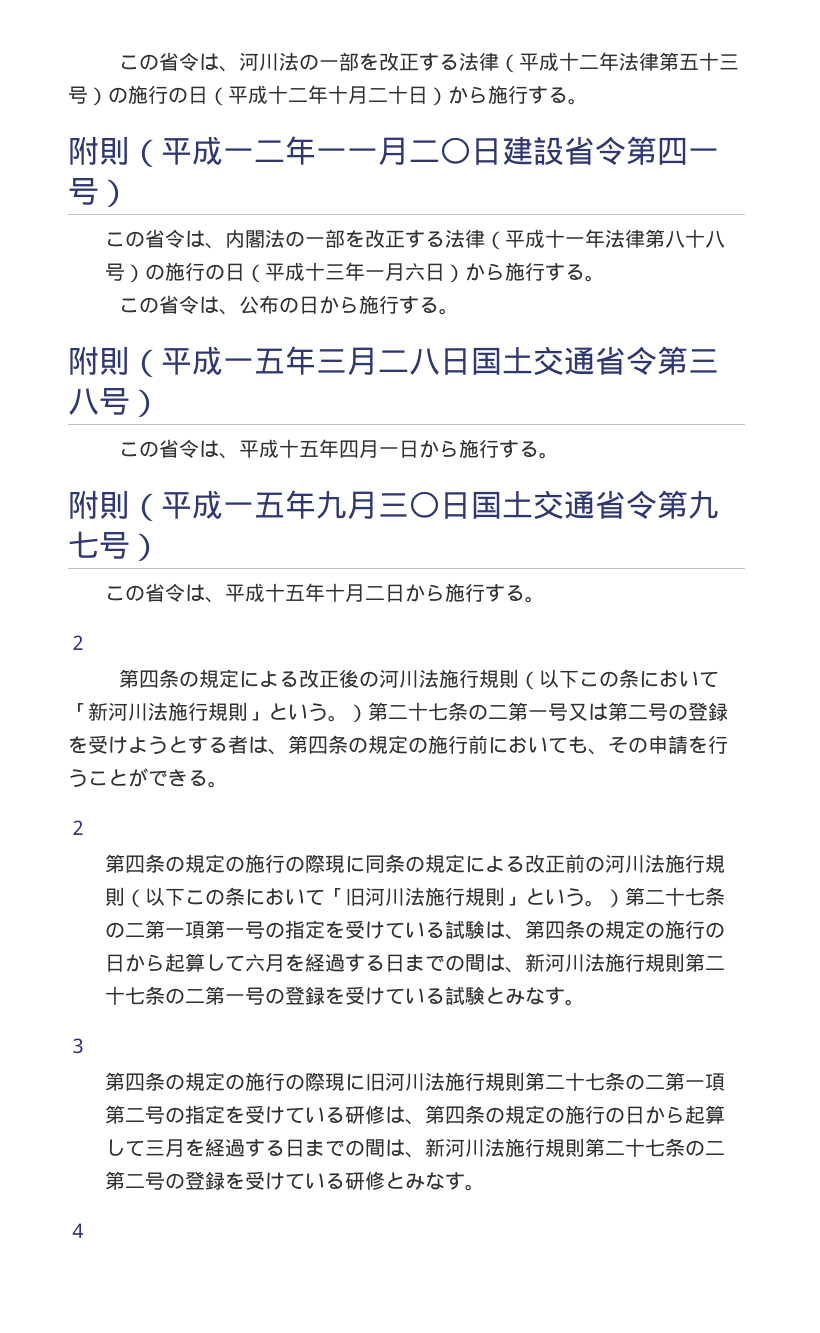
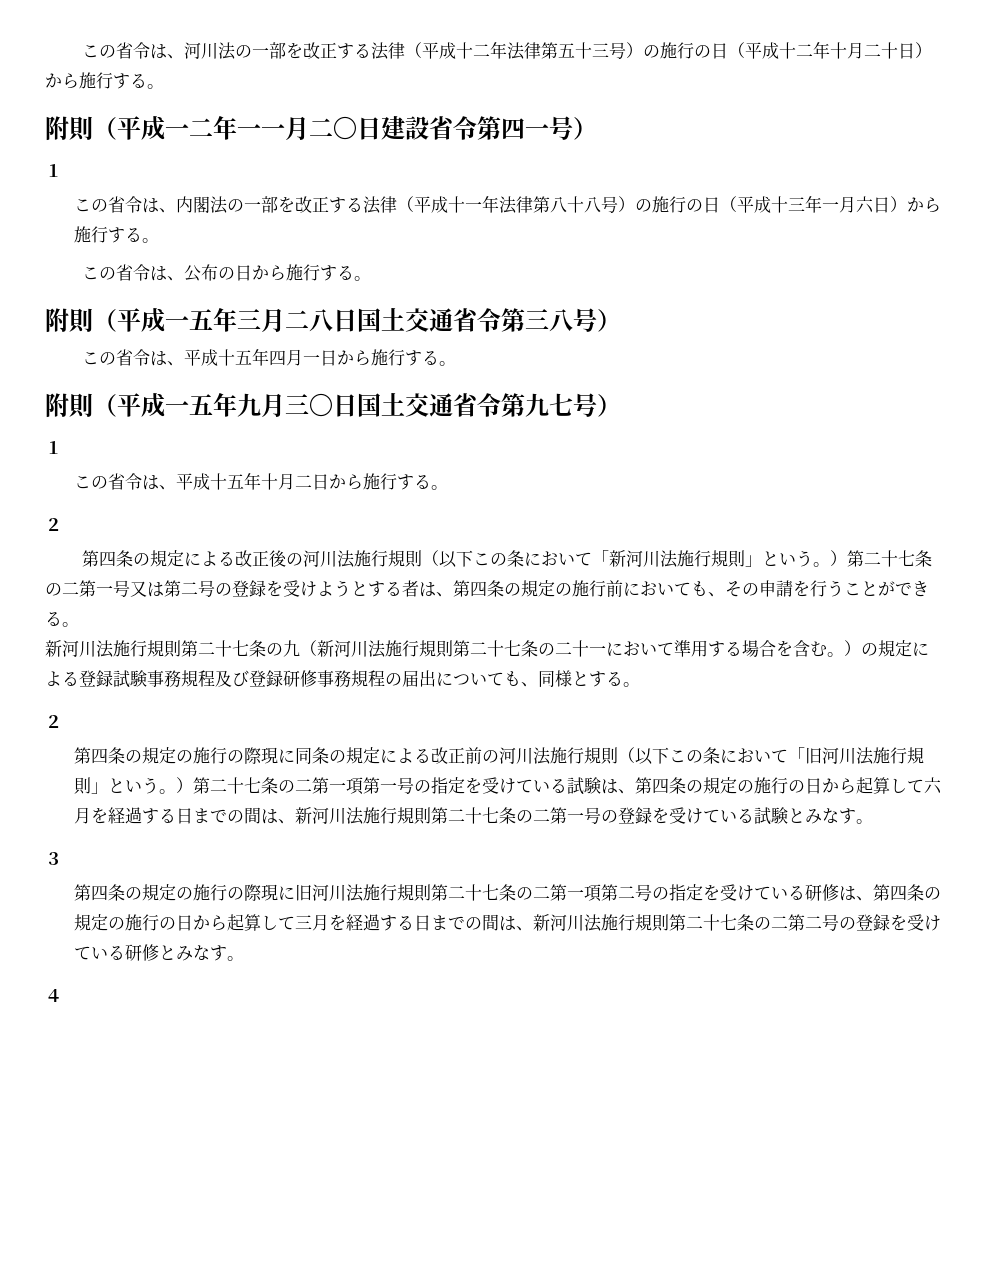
  附則（平成一二年一一月二〇日建設省令第四一号）
+ １
  附則（平成一五年九月三〇日国土交通省令第九七号）
+ １
+ 新河川法施行規則第二十七条の九（新河川法施行規則第二十七条の二十一において準用する場合を含む。）の規定による登録試験事務規程及び登録研修事務規程の届出についても、同様とする。

